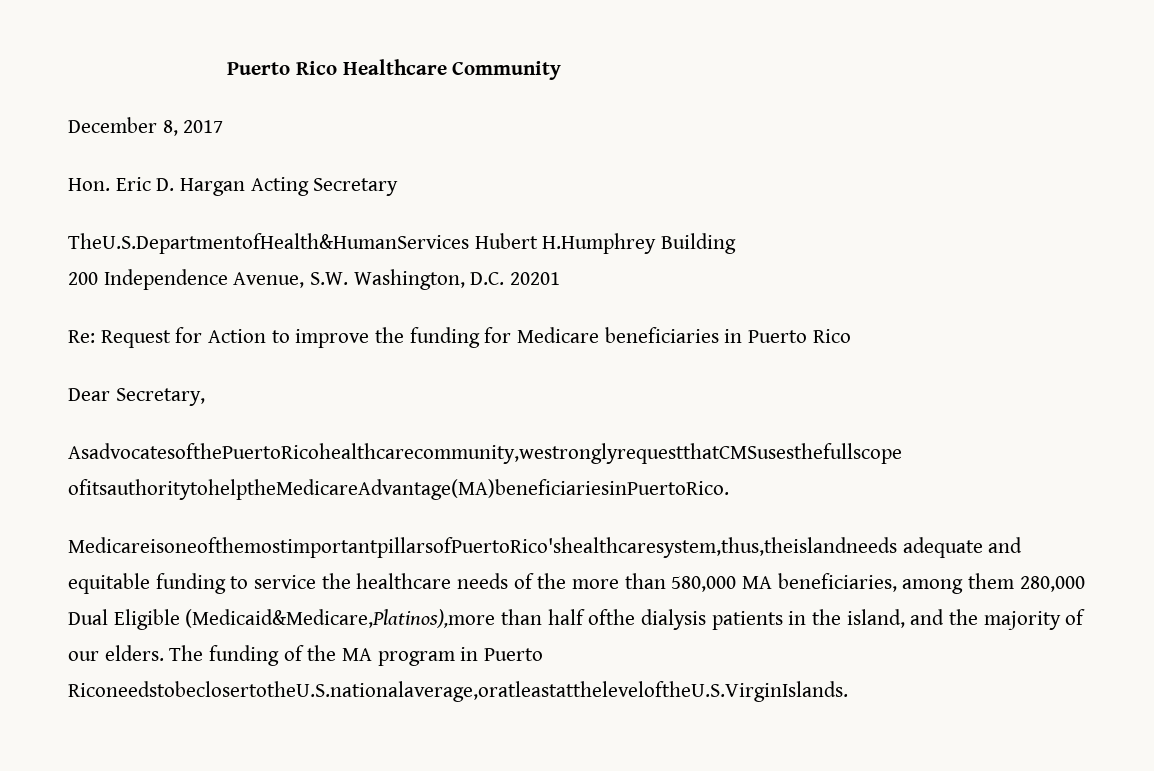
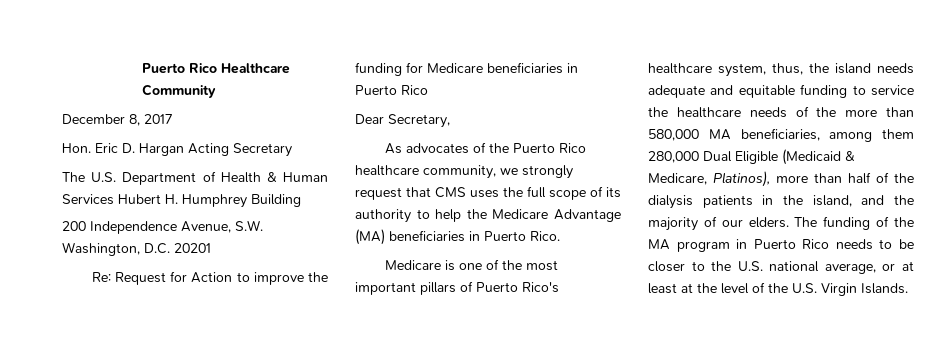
- TheU.S.DepartmentofHealth&HumanServices Hubert H.Humphrey Building
+ The U.S. Department of Health & Human Services Hubert H. Humphrey Building
- AsadvocatesofthePuertoRicohealthcarecommunity,westronglyrequestthatCMSusesthefullscope ofitsauthoritytohelptheMedicareAdvantage(MA)beneficiariesinPuertoRico.
- MedicareisoneofthemostimportantpillarsofPuertoRico'shealthcaresystem,thus,theislandneeds adequate and equitable funding to service the healthcare needs of the more than 580,000 MA beneficiaries, among them 280,000 Dual Eligible (Medicaid&Medicare,Platinos),more than half ofthe dialysis patients in the island, and the majority of our elders.
+ As advocates of the Puerto Rico healthcare community, we strongly request that CMS uses the full scope of its authority to help the Medicare Advantage (MA) beneficiaries in Puerto Rico.
+ Medicare is one of the most important pillars of Puerto Rico's healthcare system, thus, the island needs adequate and equitable funding to service the healthcare needs of the more than 580,000 MA beneficiaries, among them 280,000 Dual Eligible (Medicaid & Medicare, Platinos), more than half of the dialysis patients in the island, and the majority of our elders.
- The funding of the MA program in Puerto RiconeedstobeclosertotheU.S.nationalaverage,oratleastattheleveloftheU.S.VirginIslands.
+ The funding of the MA program in Puerto Rico needs to be closer to the U.S. national average, or at least at the level of the U.S. Virgin Islands.

